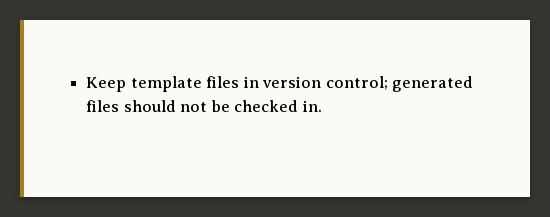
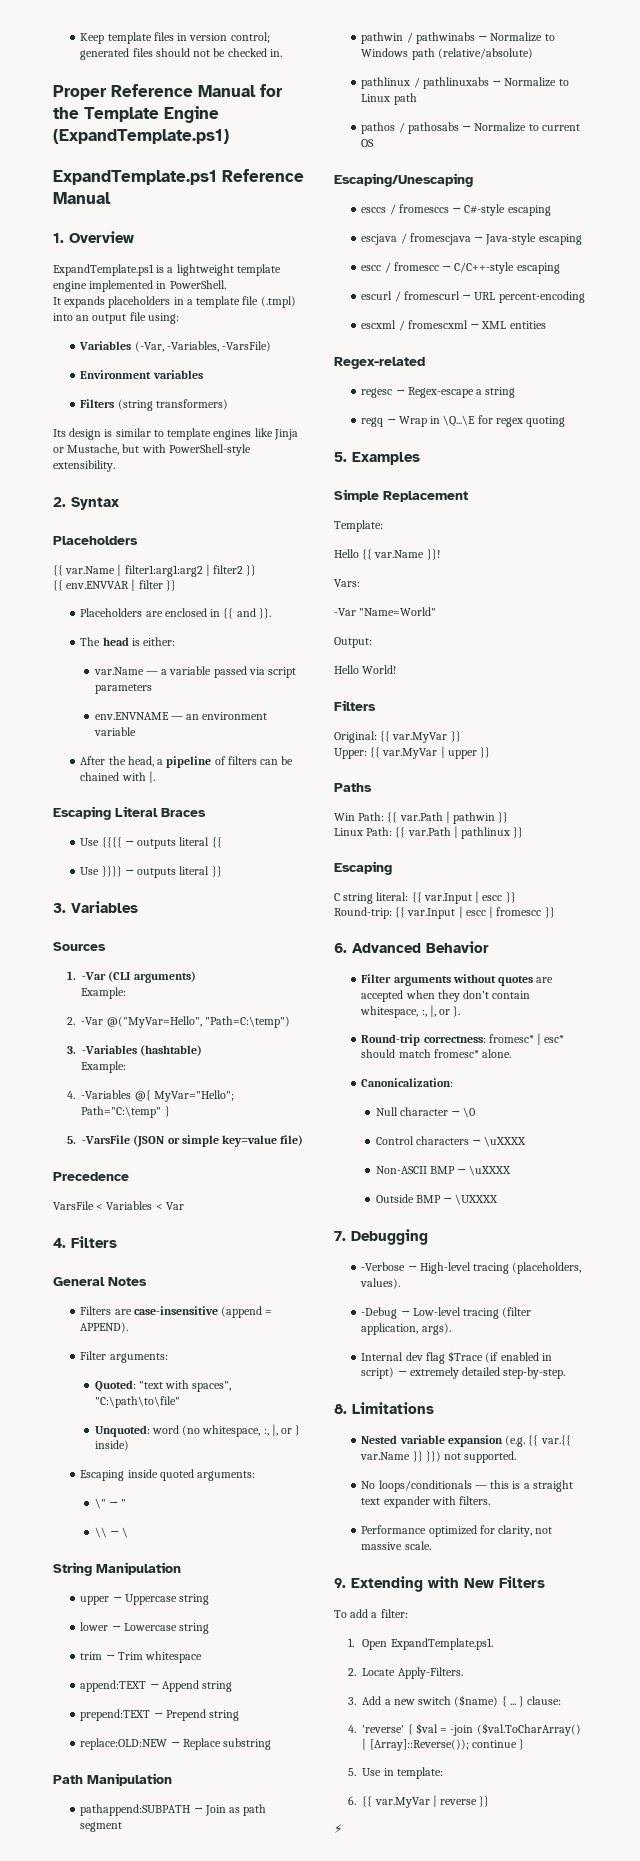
+ Proper Reference Manual for the Template Engine (ExpandTemplate.ps1)
+ ExpandTemplate.ps1 Reference Manual
+ 1. Overview
+ ExpandTemplate.ps1 is a lightweight template engine implemented in PowerShell.
+ It expands placeholders in a template file (.tmpl) into an output file using:
+ Variables (-Var, -Variables, -VarsFile)
+ Environment variables
+ Filters (string transformers)
+ Its design is similar to template engines like Jinja or Mustache, but with PowerShell-style extensibility.
+ 2. Syntax
+ Placeholders
+ {{ var.Name | filter1:arg1:arg2 | filter2 }}
+ {{ env.ENVVAR | filter }}
+ Placeholders are enclosed in {{ and }}.
+ The head is either:
+ var.Name — a variable passed via script parameters
+ env.ENVNAME — an environment variable
+ After the head, a pipeline of filters can be chained with |.
+ Escaping Literal Braces
+ Use {{{{ → outputs literal {{
+ Use }}}} → outputs literal }}
+ 3. Variables
+ Sources
+ 1. -Var (CLI arguments)
+ Example:
+ 2. -Var @("MyVar=Hello", "Path=C:\temp")
+ 3. -Variables (hashtable)
+ Example:
+ 4. -Variables @{ MyVar="Hello"; Path="C:\temp" }
+ 5. -VarsFile (JSON or simple key=value file)
+ Precedence
+ VarsFile < Variables < Var
+ 4. Filters
+ General Notes
+ Filters are case-insensitive (append = APPEND).
+ Filter arguments:
+ Quoted: "text with spaces", "C:\path\to\file"
+ Unquoted: word (no whitespace, :, |, or } inside)
+ Escaping inside quoted arguments:
+ \" → "
+ \\ → \
+ String Manipulation
+ upper → Uppercase string
+ lower → Lowercase string
+ trim → Trim whitespace
+ append:TEXT → Append string
+ prepend:TEXT → Prepend string
+ replace:OLD:NEW → Replace substring
+ Path Manipulation
+ pathappend:SUBPATH → Join as path segment
+ pathwin / pathwinabs → Normalize to Windows path (relative/absolute)
+ pathlinux / pathlinuxabs → Normalize to Linux path
+ pathos / pathosabs → Normalize to current OS
+ Escaping/Unescaping
+ esccs / fromesccs → C#-style escaping
+ escjava / fromescjava → Java-style escaping
+ escc / fromescc → C/C++-style escaping
+ escurl / fromescurl → URL percent-encoding
+ escxml / fromescxml → XML entities
+ Regex-related
+ regesc → Regex-escape a string
+ regq → Wrap in \Q...\E for regex quoting
+ 5. Examples
+ Simple Replacement
+ Template:
+ Hello {{ var.Name }}!
+ Vars:
+ -Var "Name=World"
+ Output:
+ Hello World!
+ Filters
+ Original: {{ var.MyVar }}
+ Upper: {{ var.MyVar | upper }}
+ Paths
+ Win Path: {{ var.Path | pathwin }}
+ Linux Path: {{ var.Path | pathlinux }}
+ Escaping
+ C string literal: {{ var.Input | escc }}
+ Round-trip: {{ var.Input | escc | fromescc }}
+ 6. Advanced Behavior
+ Filter arguments without quotes are accepted when they don’t contain whitespace, :, |, or }.
+ Round-trip correctness: fromesc* | esc* should match fromesc* alone.
+ Canonicalization:
+ Null character → \0
+ Control characters → \uXXXX
+ Non-ASCII BMP → \uXXXX
+ Outside BMP → \UXXXX
+ 7. Debugging
+ -Verbose → High-level tracing (placeholders, values).
+ -Debug → Low-level tracing (filter application, args).
+ Internal dev flag $Trace (if enabled in script) → extremely detailed step-by-step.
+ 8. Limitations
+ Nested variable expansion (e.g. {{ var.{{ var.Name }} }}) not supported.
+ No loops/conditionals — this is a straight text expander with filters.
+ Performance optimized for clarity, not massive scale.
+ 9. Extending with New Filters
+ To add a filter:
+ 1. Open ExpandTemplate.ps1.
+ 2. Locate Apply-Filters.
+ 3. Add a new switch ($name) { ... } clause:
+ 4. 'reverse' { $val = -join ($val.ToCharArray() | [Array]::Reverse()); continue }
+ 5. Use in template:
+ 6. {{ var.MyVar | reverse }}
+ ⚡

